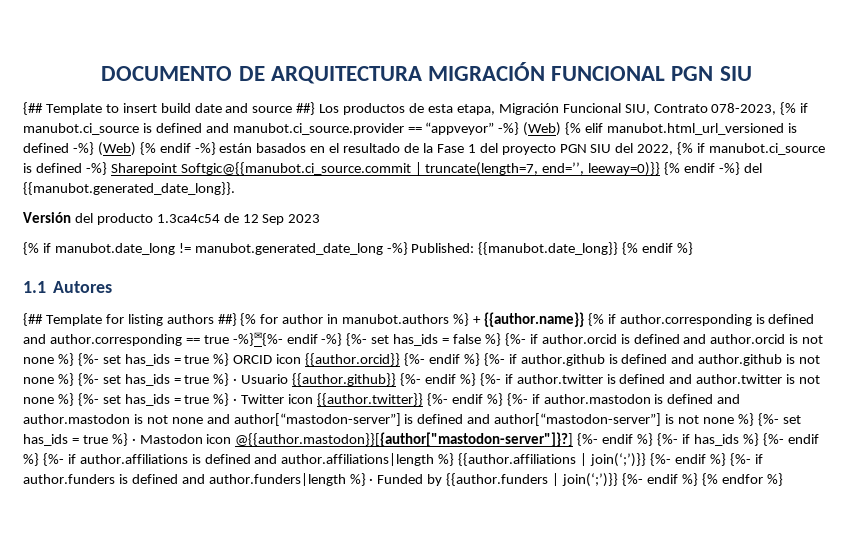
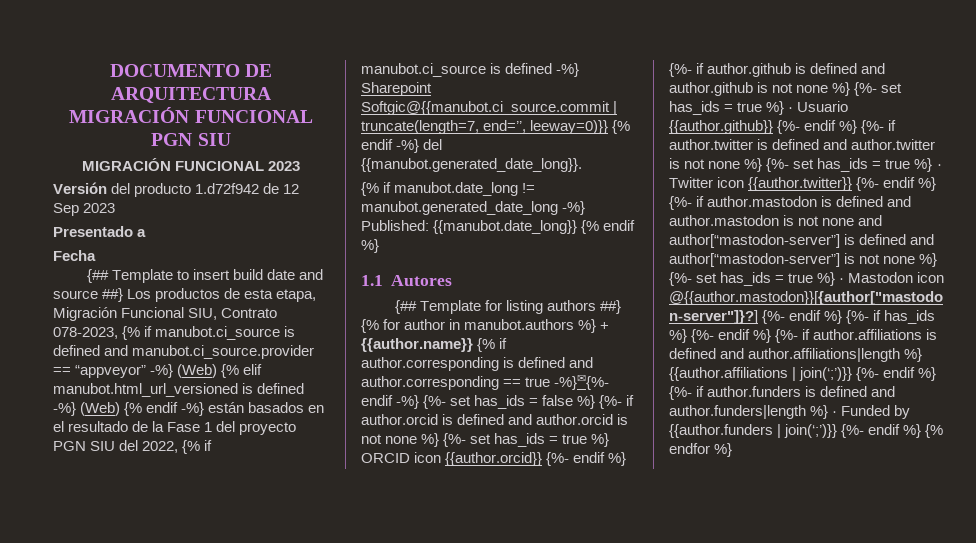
+ MIGRACIÓN FUNCIONAL 2023
+ Versión del producto 1.d72f942 de 12 Sep 2023
+ Presentado a
+ Fecha
- Versión del producto 1.3ca4c54 de 12 Sep 2023

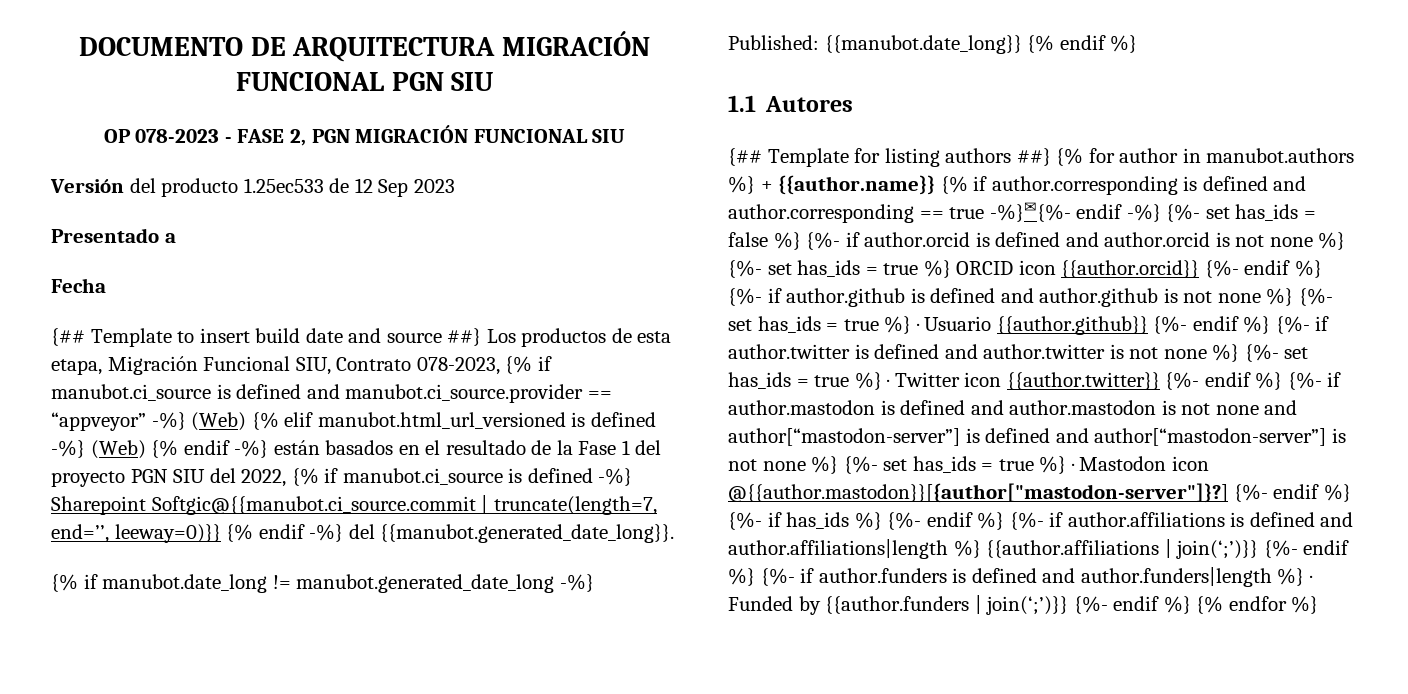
- MIGRACIÓN FUNCIONAL 2023
+ OP 078-2023 - FASE 2, PGN MIGRACIÓN FUNCIONAL SIU
- Versión del producto 1.d72f942 de 12 Sep 2023
+ Versión del producto 1.25ec533 de 12 Sep 2023

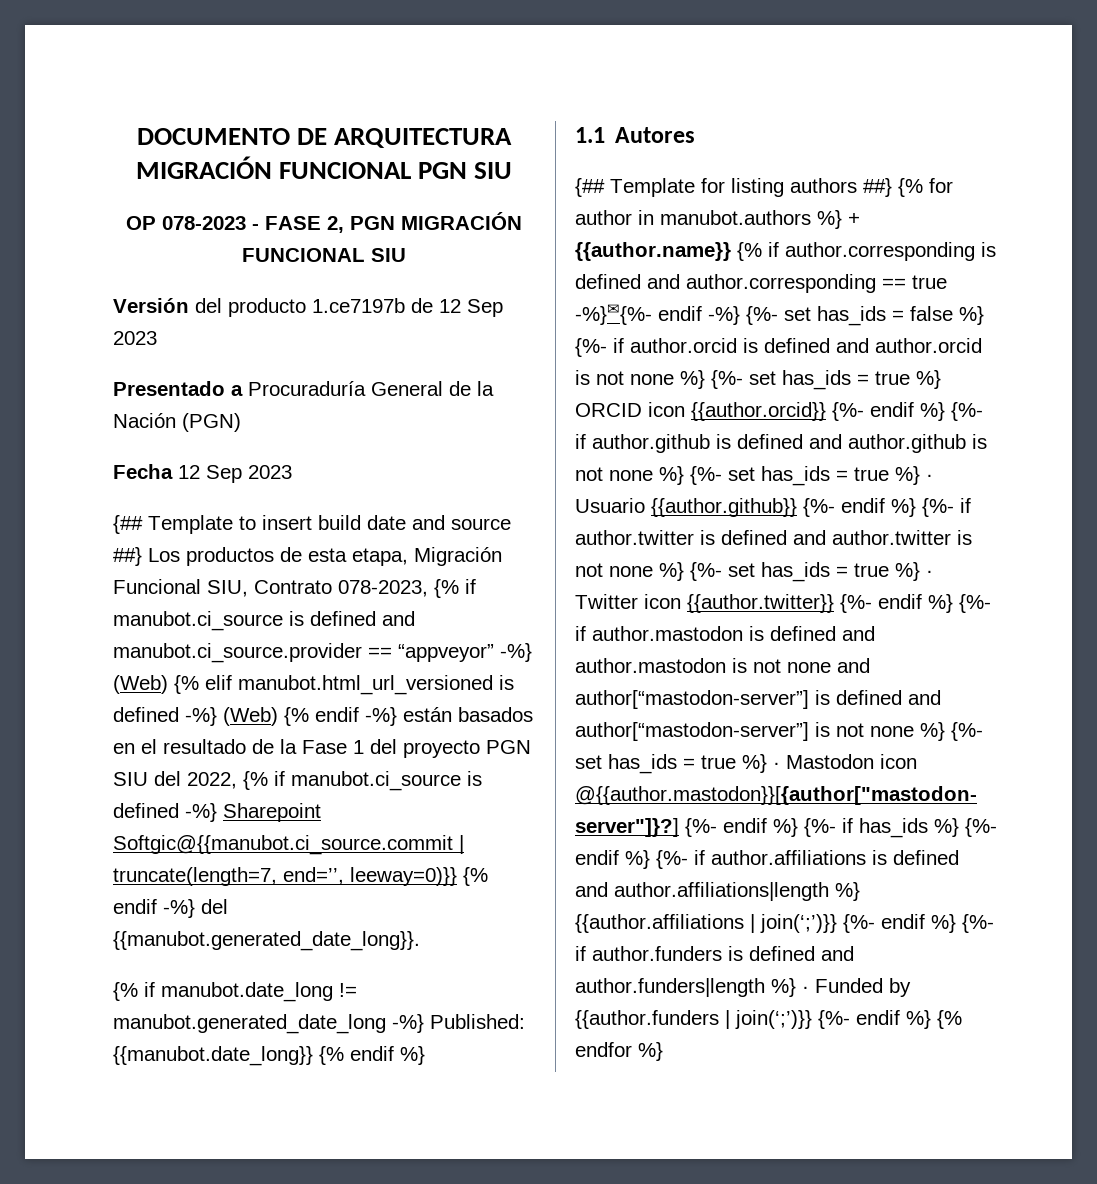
- Versión del producto 1.25ec533 de 12 Sep 2023
+ Versión del producto 1.ce7197b de 12 Sep 2023
- Presentado a
- Fecha
+ Presentado a Procuraduría General de la Nación (PGN)
+ Fecha 12 Sep 2023

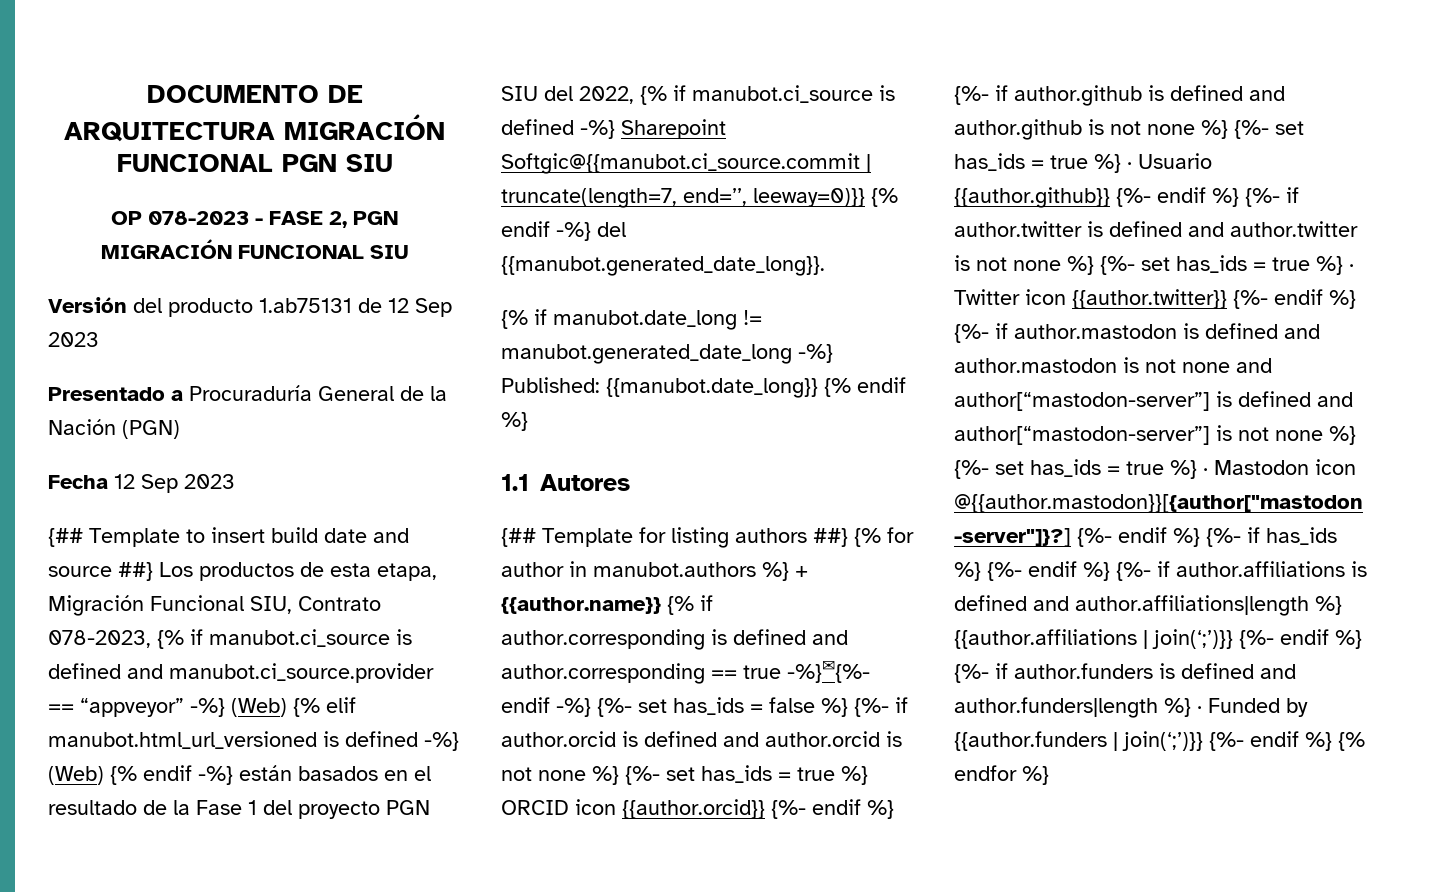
- Versión del producto 1.ce7197b de 12 Sep 2023
+ Versión del producto 1.ab75131 de 12 Sep 2023

